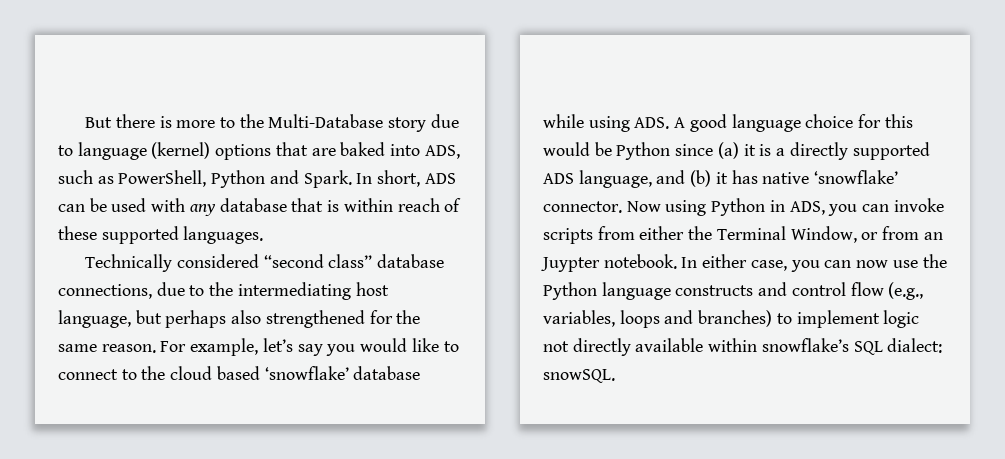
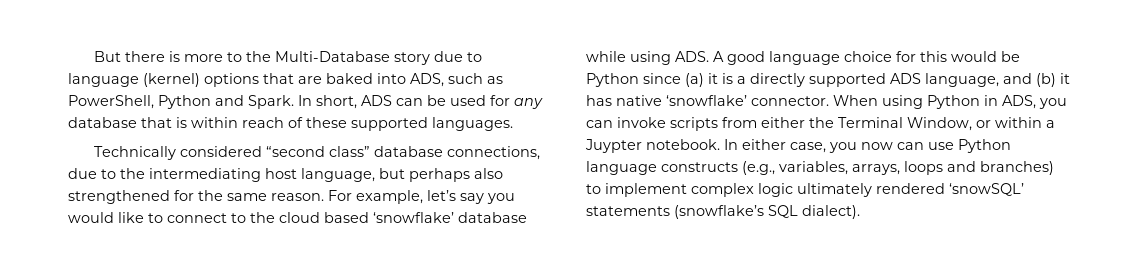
- In short, ADS can be used with any database that is within reach of these supported languages.
+ In short, ADS can be used for any database that is within reach of these supported languages.
- Now using Python in ADS, you can invoke scripts from either the Terminal Window, or from an Juypter notebook.
+ When using Python in ADS, you can invoke scripts from either the Terminal Window, or within a Juypter notebook.
- In either case, you can now use the Python language constructs and control flow (e.g., variables, loops and branches) to implement logic not directly available within snowflake’s SQL dialect: snowSQL.
+ In either case, you now can use Python language constructs (e.g., variables, arrays, loops and branches) to implement complex logic ultimately rendered ‘snowSQL’ statements (snowflake’s SQL dialect).

